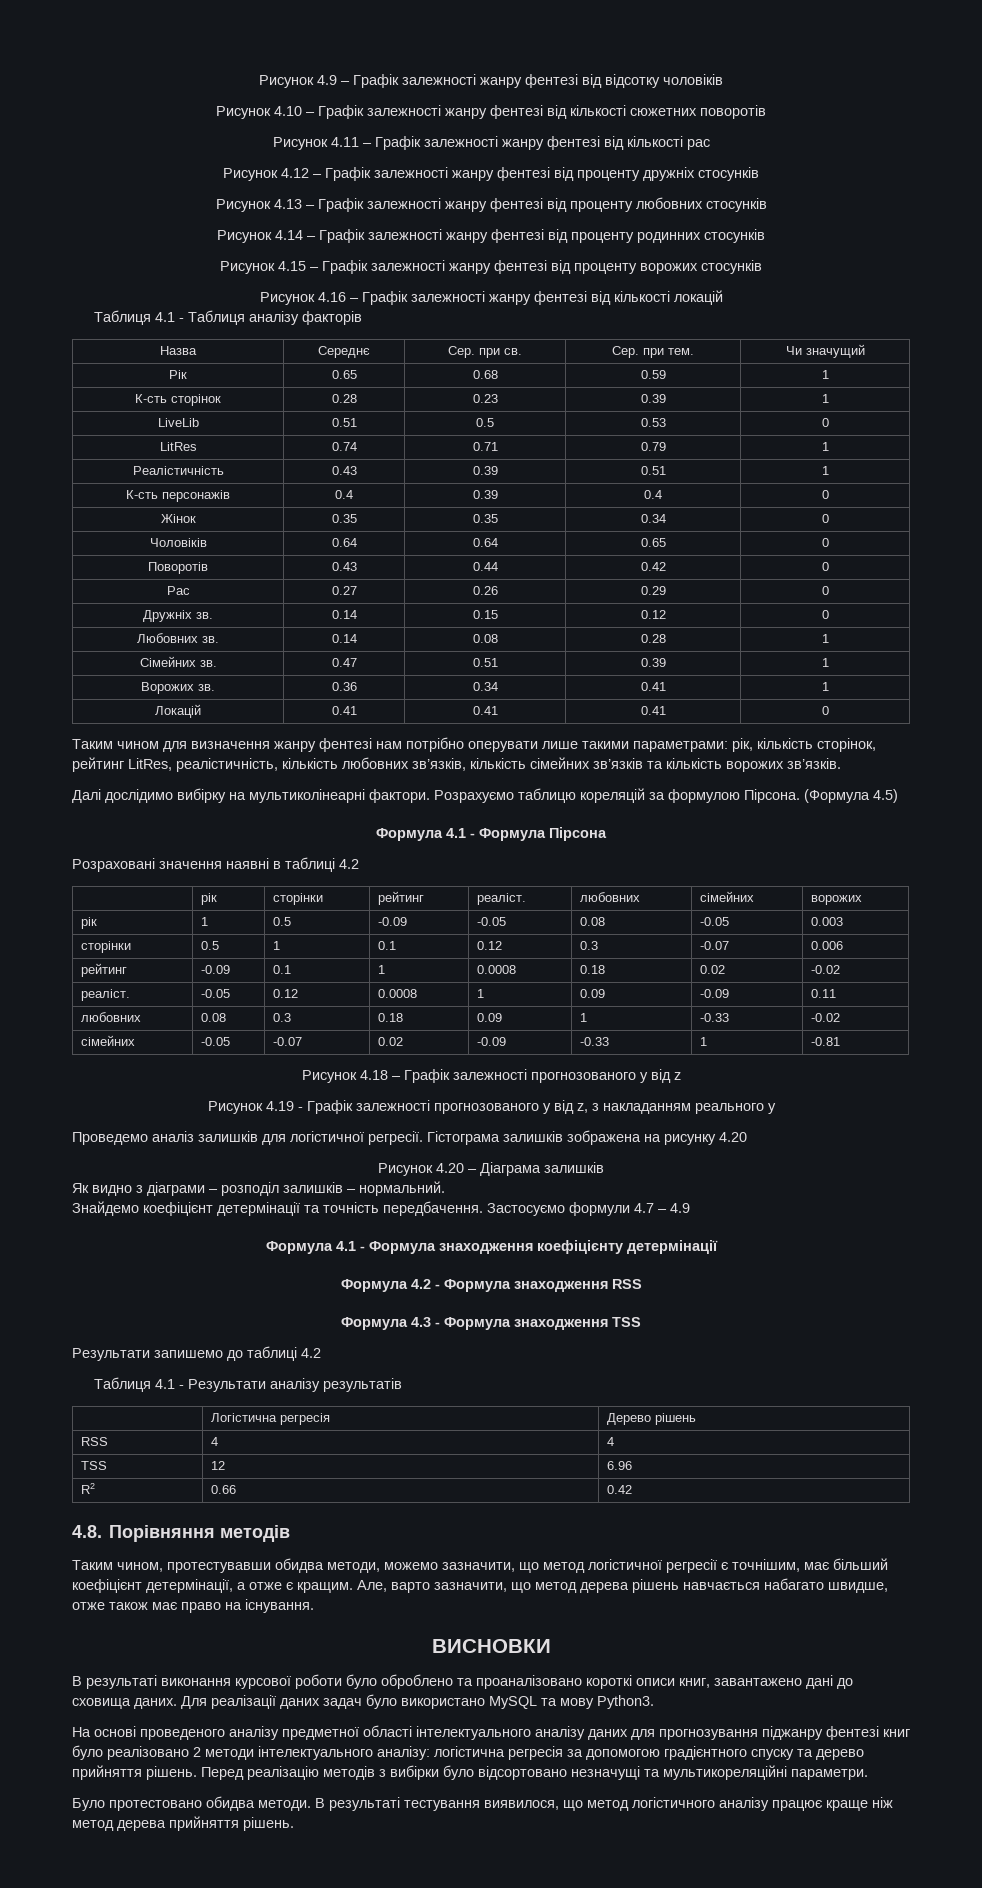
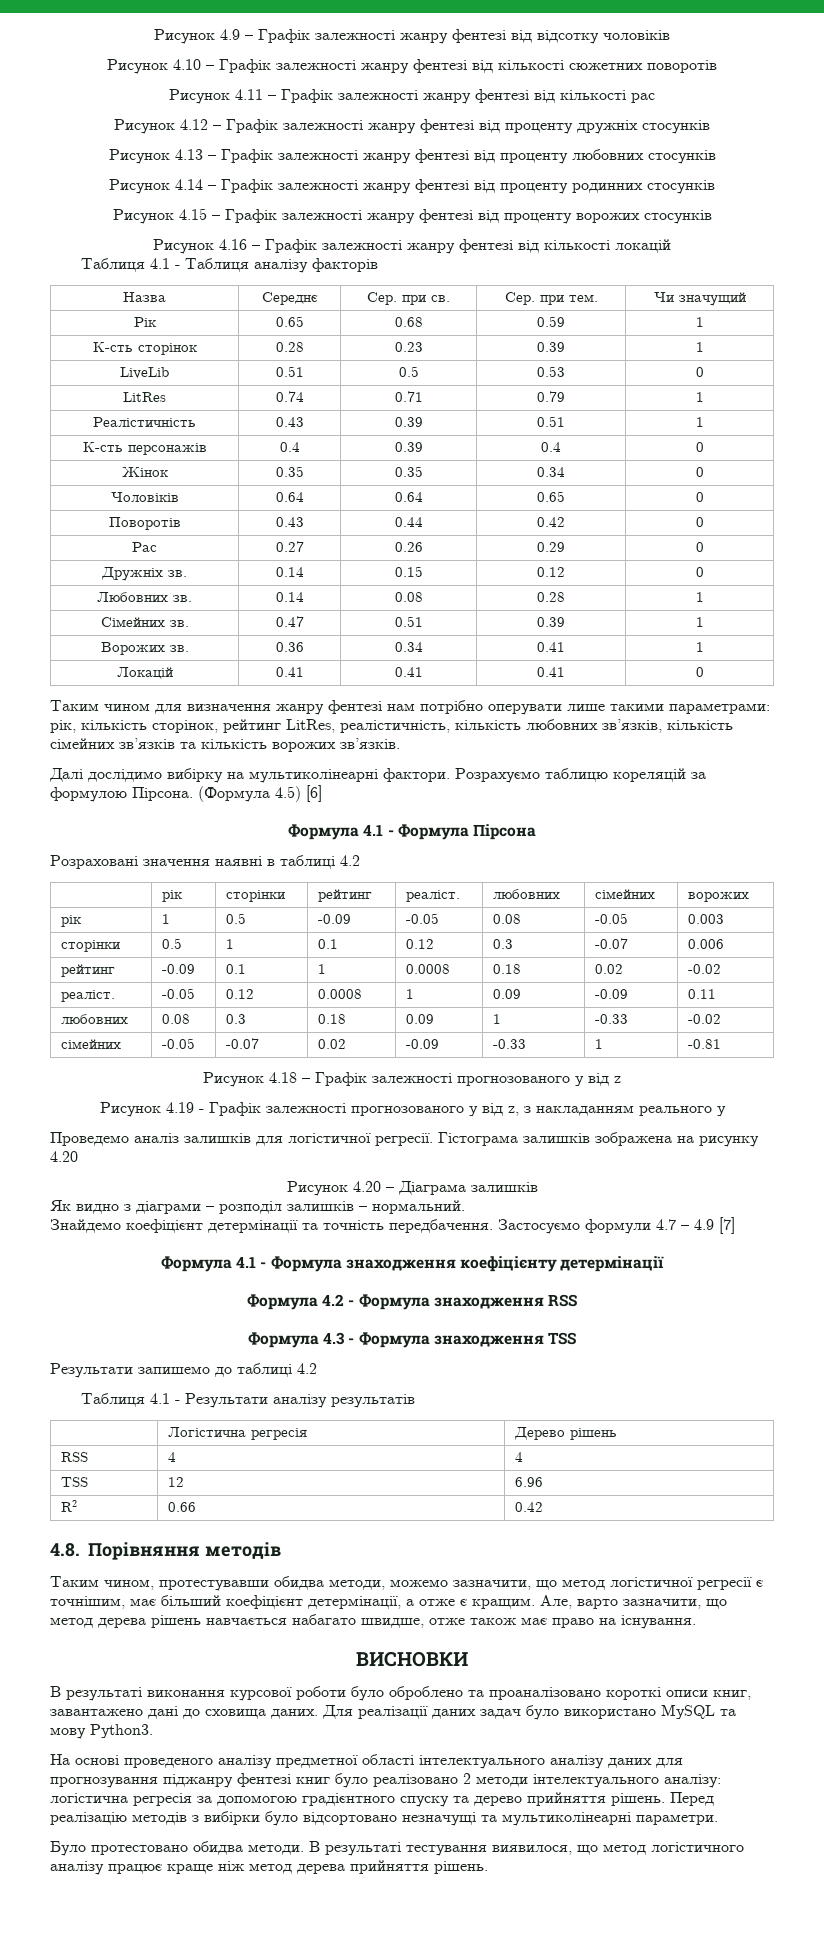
- (Формула 4.5)
+ (Формула 4.5) [6]
- Застосуємо формули 4.7 – 4.9
+ Застосуємо формули 4.7 – 4.9 [7]
- Перед реалізацію методів з вибірки було відсортовано незначущі та мультикореляційні параметри.
+ Перед реалізацію методів з вибірки було відсортовано незначущі та мультиколінеарні параметри.

